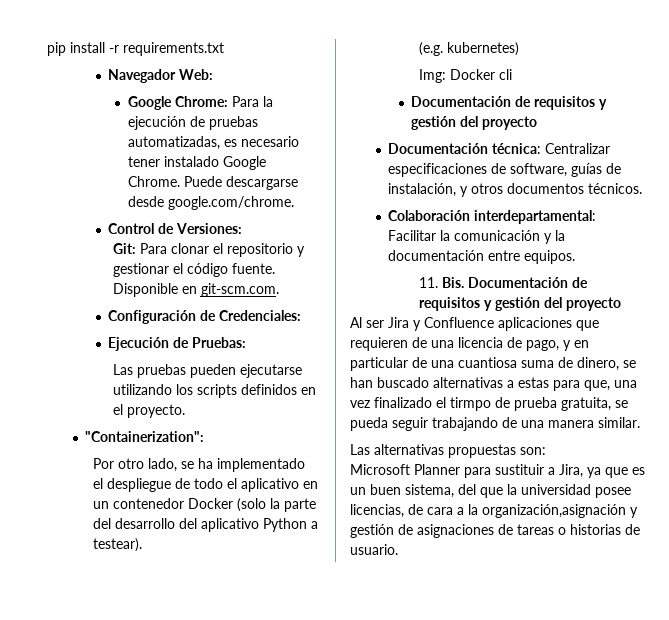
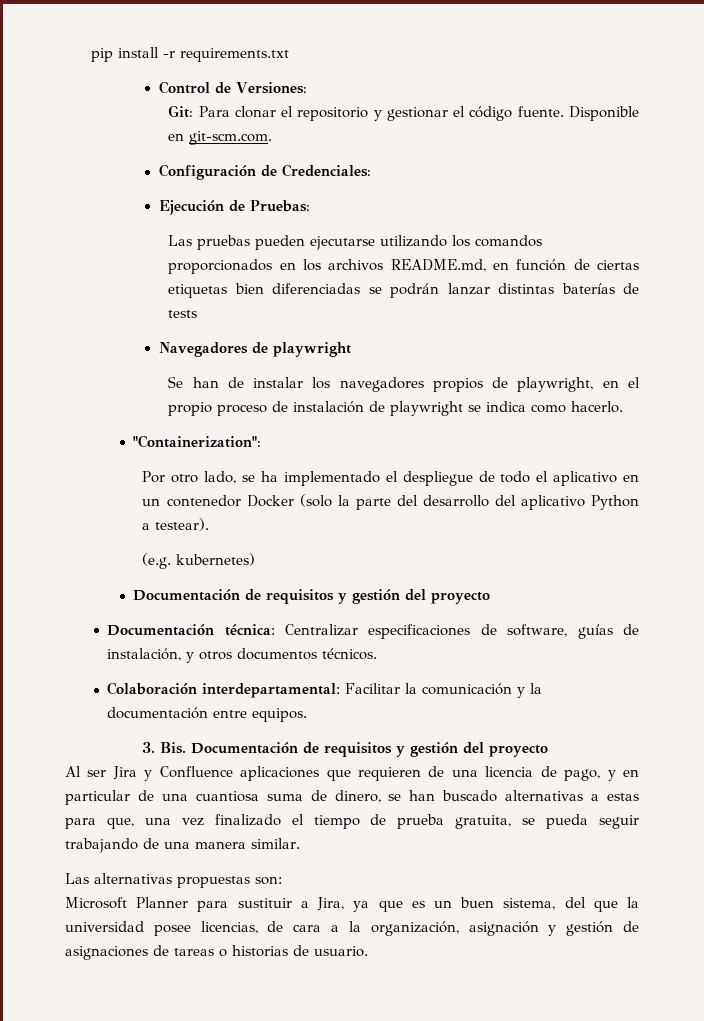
- Navegador Web:
- Google Chrome: Para la ejecución de pruebas automatizadas, es necesario tener instalado Google Chrome. Puede descargarse desde google.com/chrome.
- Las pruebas pueden ejecutarse utilizando los scripts definidos en el proyecto.
+ Las pruebas pueden ejecutarse utilizando los comandos proporcionados en los archivos README.md, en función de ciertas etiquetas bien diferenciadas se podrán lanzar distintas baterías de tests
+ Navegadores de playwright
+ Se han de instalar los navegadores propios de playwright, en el propio proceso de instalación de playwright se indica como hacerlo.
- Img: Docker cli
- 11. Bis. Documentación de requisitos y gestión del proyecto
+ 3. Bis. Documentación de requisitos y gestión del proyecto
- Al ser Jira y Confluence aplicaciones que requieren de una licencia de pago, y en particular de una cuantiosa suma de dinero, se han buscado alternativas a estas para que, una vez finalizado el tirmpo de prueba gratuita, se pueda seguir trabajando de una manera similar.
+ Al ser Jira y Confluence aplicaciones que requieren de una licencia de pago, y en particular de una cuantiosa suma de dinero, se han buscado alternativas a estas para que, una vez finalizado el tiempo de prueba gratuita, se pueda seguir trabajando de una manera similar.
- Microsoft Planner para sustituir a Jira, ya que es un buen sistema, del que la universidad posee licencias, de cara a la organización,asignación y gestión de asignaciones de tareas o historias de usuario.
+ Microsoft Planner para sustituir a Jira, ya que es un buen sistema, del que la universidad posee licencias, de cara a la organización, asignación y gestión de asignaciones de tareas o historias de usuario.

